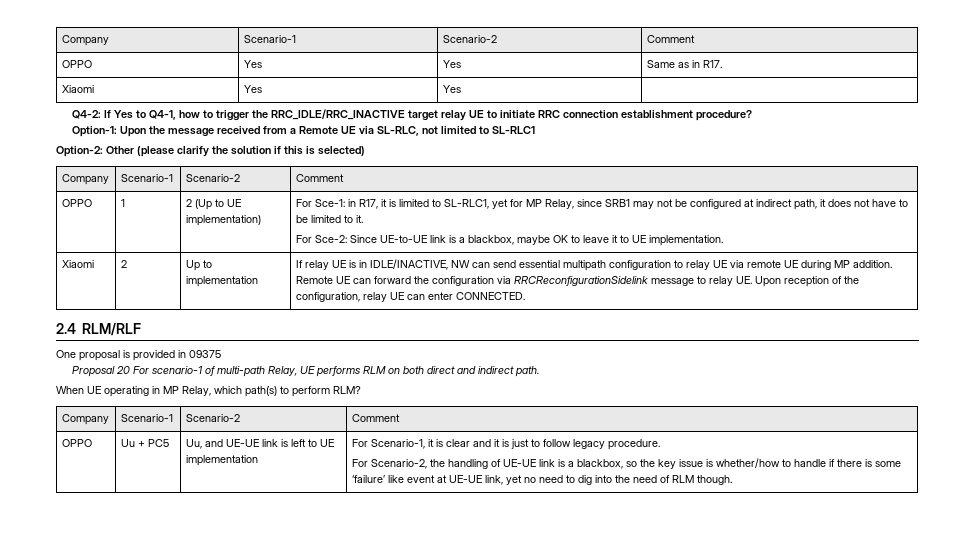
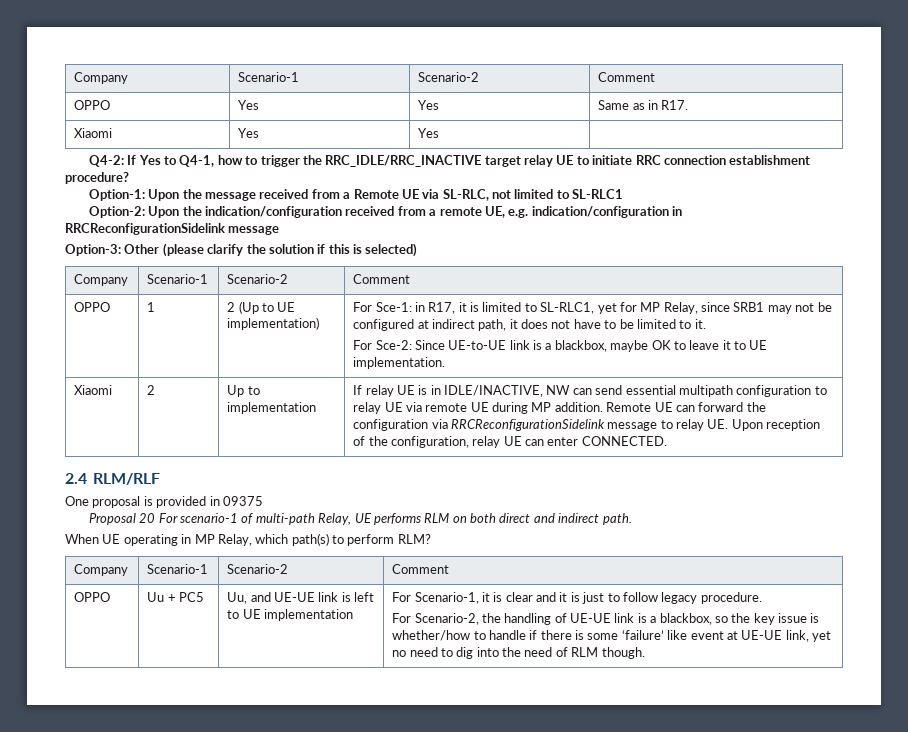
- Option-2: Other (please clarify the solution if this is selected)
+ Option-2: Upon the indication/configuration received from a remote UE, e.g. indication/configuration in RRCReconfigurationSidelink message
+ Option-3: Other (please clarify the solution if this is selected)

